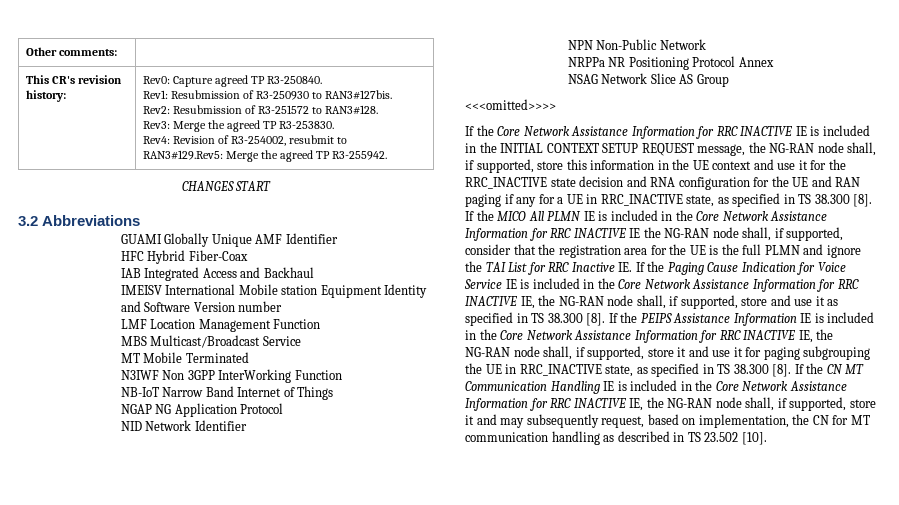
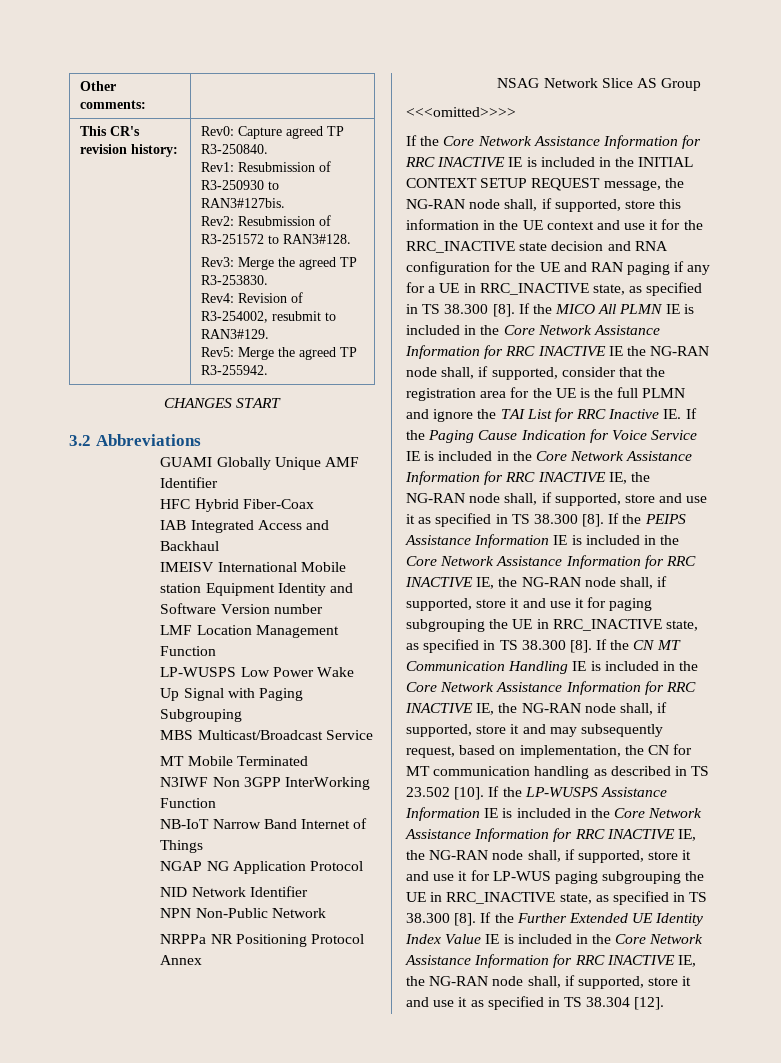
  This CR's revision history: | Rev0: Capture agreed TP R3-250840.
  Rev1: Resubmission of R3-250930 to RAN3#127bis.
  Rev2: Resubmission of R3-251572 to RAN3#128.
  Rev3: Merge the agreed TP R3-253830.
- Rev4: Revision of R3-254002, resubmit to RAN3#129.Rev5: Merge the agreed TP R3-255942.
+ Rev4: Revision of R3-254002, resubmit to RAN3#129.
+ Rev5: Merge the agreed TP R3-255942.
+ LP-WUSPS Low Power Wake Up Signal with Paging Subgrouping
+ If the LP-WUSPS Assistance Information IE is included in the Core Network Assistance Information for RRC INACTIVE IE, the NG-RAN node shall, if supported, store it and use it for LP-WUS paging subgrouping the UE in RRC_INACTIVE state, as specified in TS 38.300 [8]. If the Further Extended UE Identity Index Value IE is included in the Core Network Assistance Information for RRC INACTIVE IE, the NG-RAN node shall, if supported, store it and use it as specified in TS 38.304 [12].

